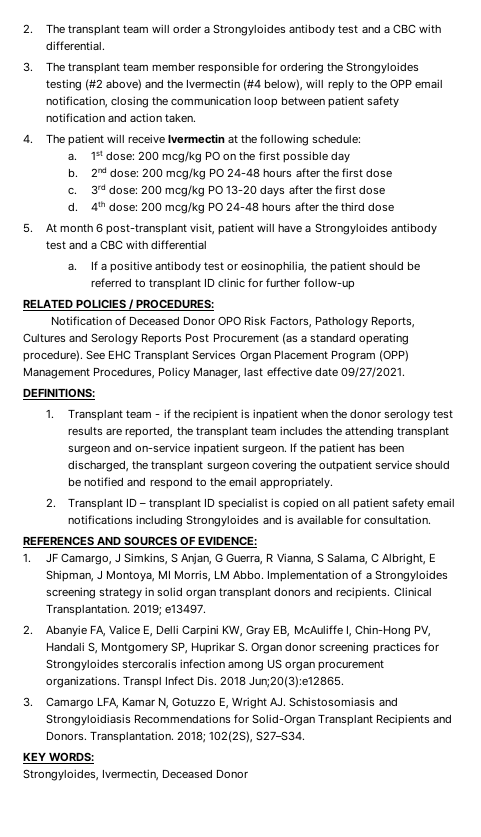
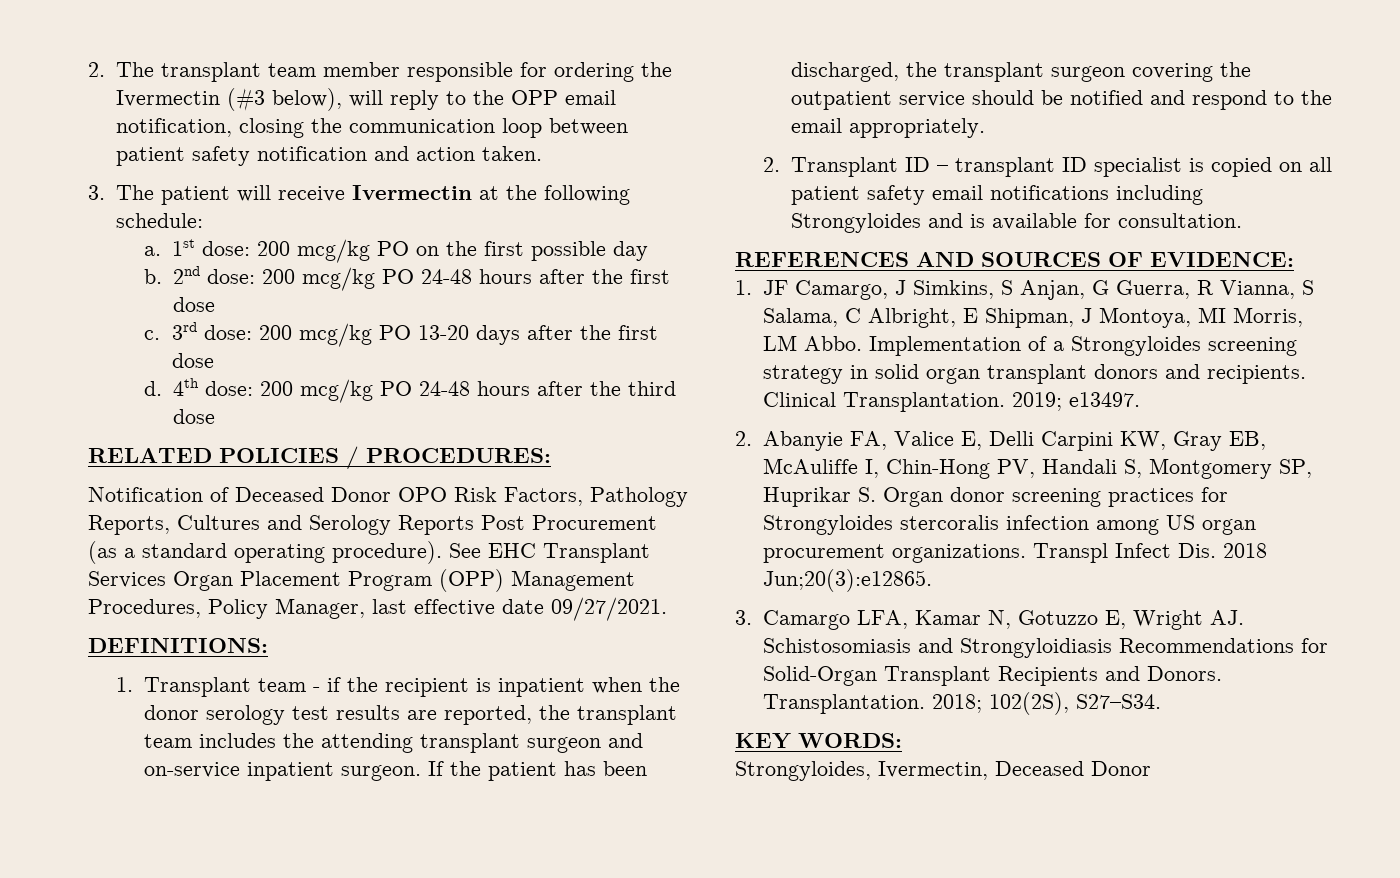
- 2. The transplant team will order a Strongyloides antibody test and a CBC with differential.
- 3. The transplant team member responsible for ordering the Strongyloides testing (#2 above) and the Ivermectin (#4 below), will reply to the OPP email notification, closing the communication loop between patient safety notification and action taken.
+ 2. The transplant team member responsible for ordering the Ivermectin (#3 below), will reply to the OPP email notification, closing the communication loop between patient safety notification and action taken.
- 4. The patient will receive Ivermectin at the following schedule:
+ 3. The patient will receive Ivermectin at the following schedule:
- 5. At month 6 post-transplant visit, patient will have a Strongyloides antibody test and a CBC with differential
- a. If a positive antibody test or eosinophilia, the patient should be referred to transplant ID clinic for further follow-up

